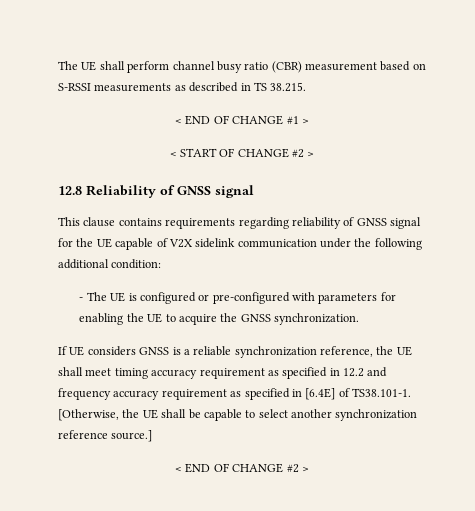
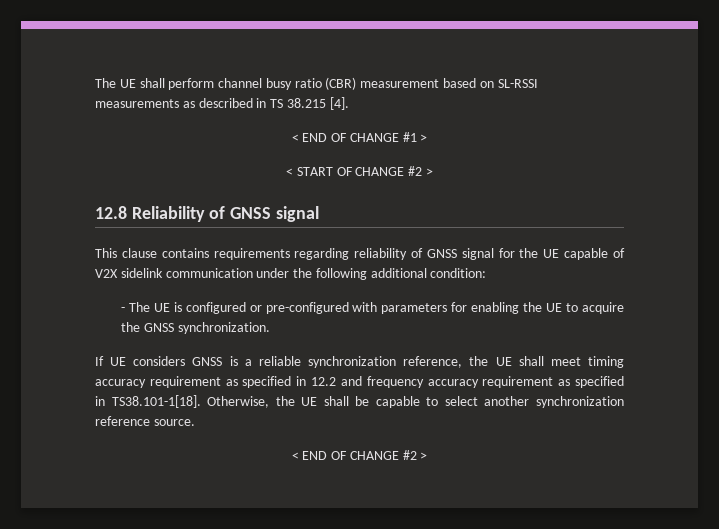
- The UE shall perform channel busy ratio (CBR) measurement based on S-RSSI measurements as described in TS 38.215.
+ The UE shall perform channel busy ratio (CBR) measurement based on SL-RSSI measurements as described in TS 38.215 [4].
- If UE considers GNSS is a reliable synchronization reference, the UE shall meet timing accuracy requirement as specified in 12.2 and frequency accuracy requirement as specified in [6.4E] of TS38.101-1. [Otherwise, the UE shall be capable to select another synchronization reference source.]
+ If UE considers GNSS is a reliable synchronization reference, the UE shall meet timing accuracy requirement as specified in 12.2 and frequency accuracy requirement as specified in TS38.101-1[18]. Otherwise, the UE shall be capable to select another synchronization reference source.

